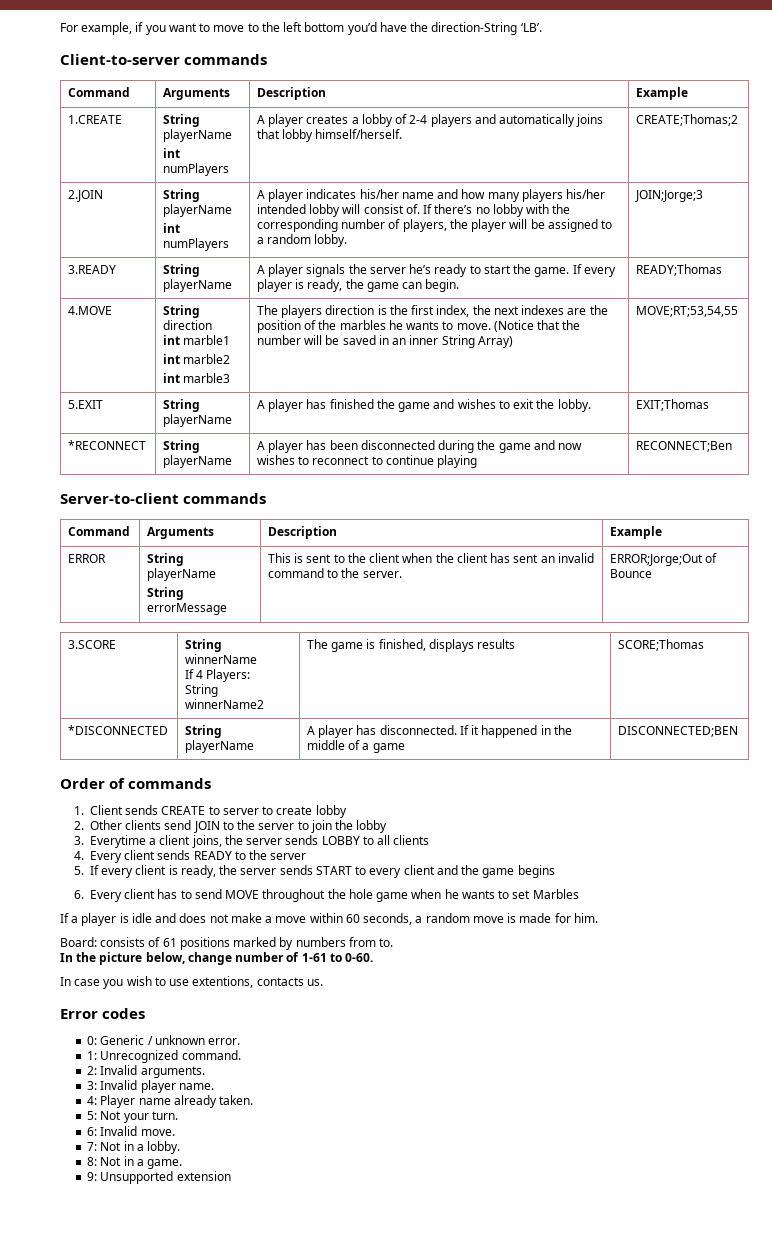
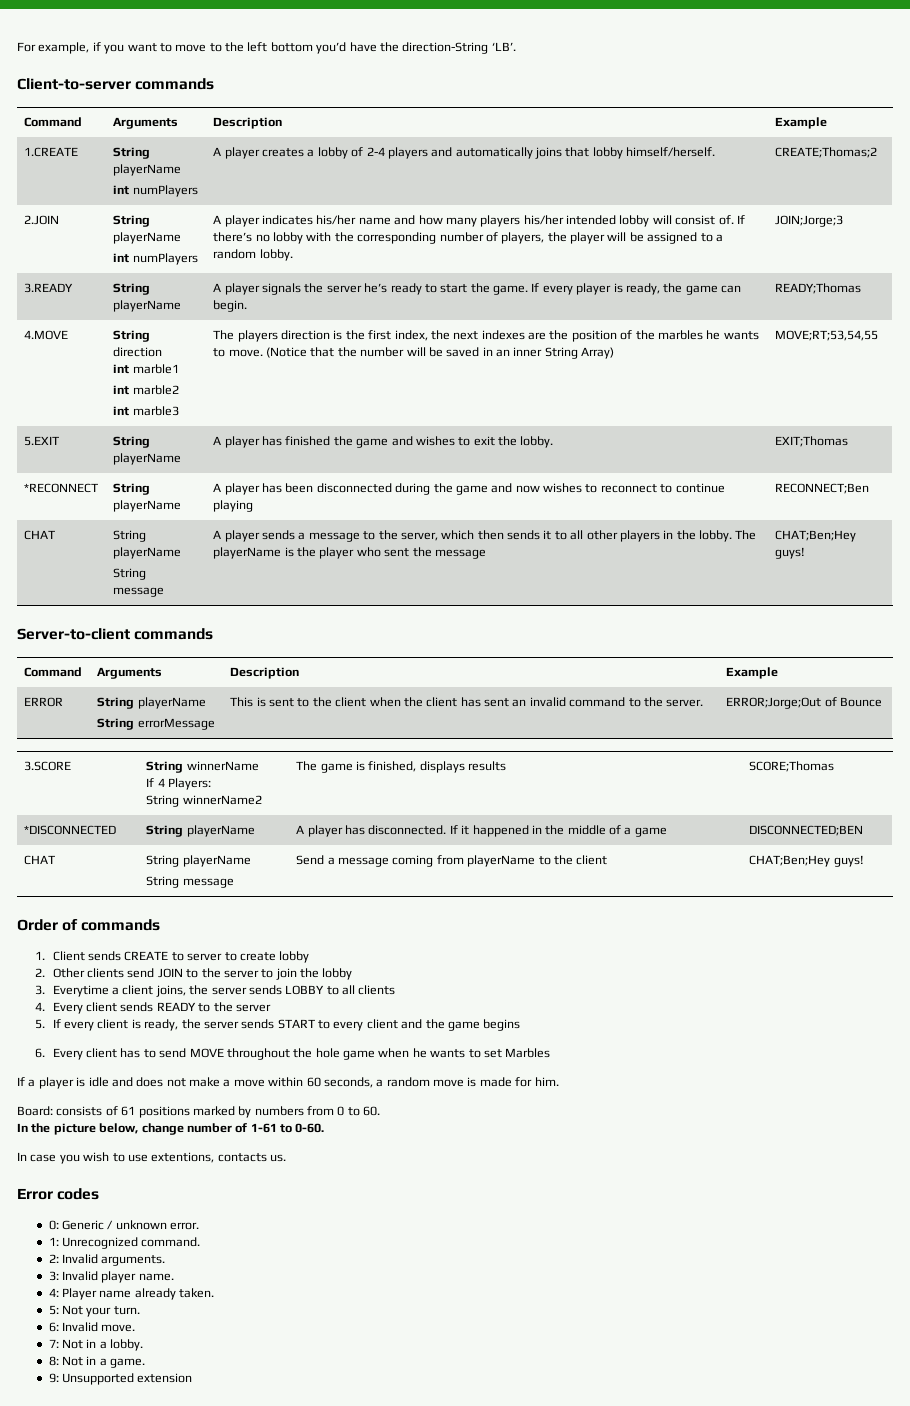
  *RECONNECT | String playerName | A player has been disconnected during the game and now wishes to reconnect to continue playing | RECONNECT;Ben
+ CHAT | String playerName
+ String message | A player sends a message to the server, which then sends it to all other players in the lobby. The playerName is the player who sent the message | CHAT;Ben;Hey guys!
  *DISCONNECTED | String playerName | A player has disconnected. If it happened in the middle of a game | DISCONNECTED;BEN
+ CHAT | String playerName
+ String message | Send a message coming from playerName to the client | CHAT;Ben;Hey guys!
- Board: consists of 61 positions marked by numbers from to.
+ Board: consists of 61 positions marked by numbers from 0 to 60.

